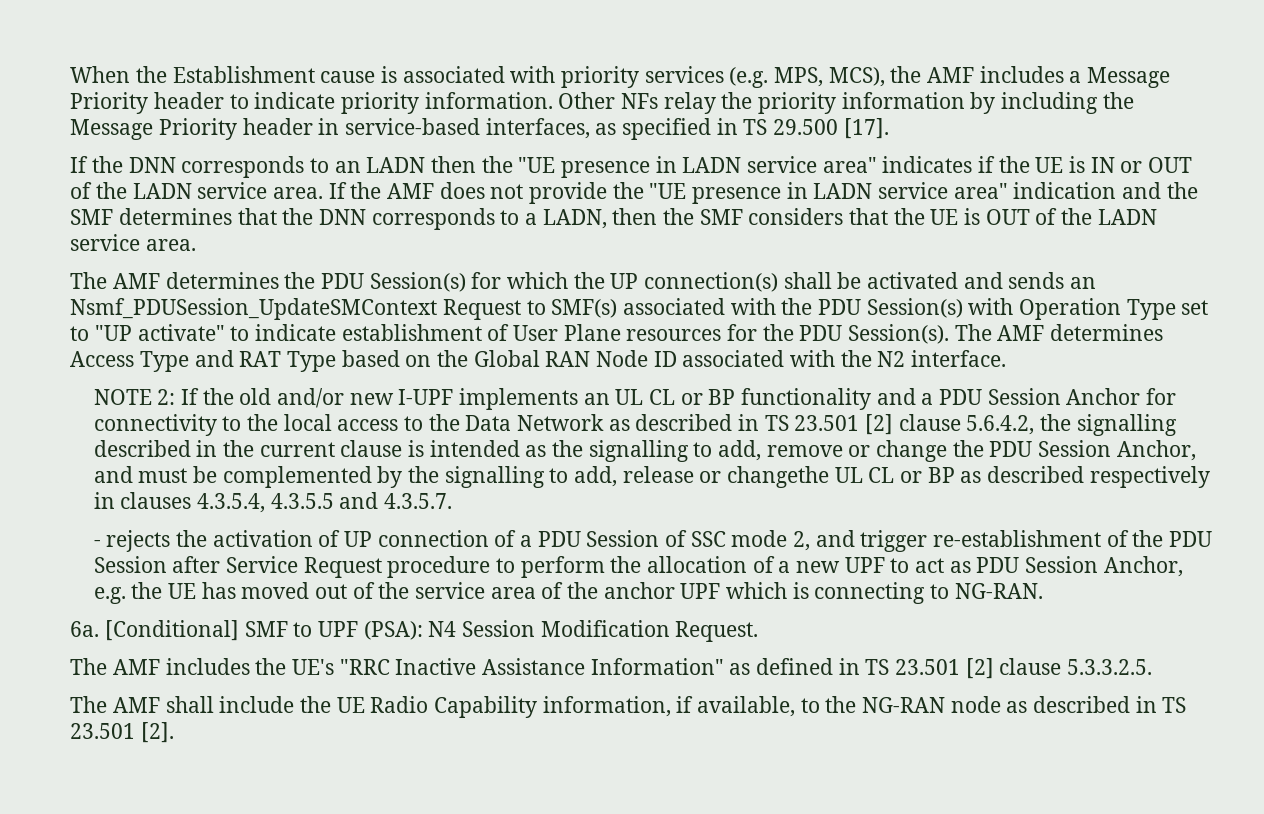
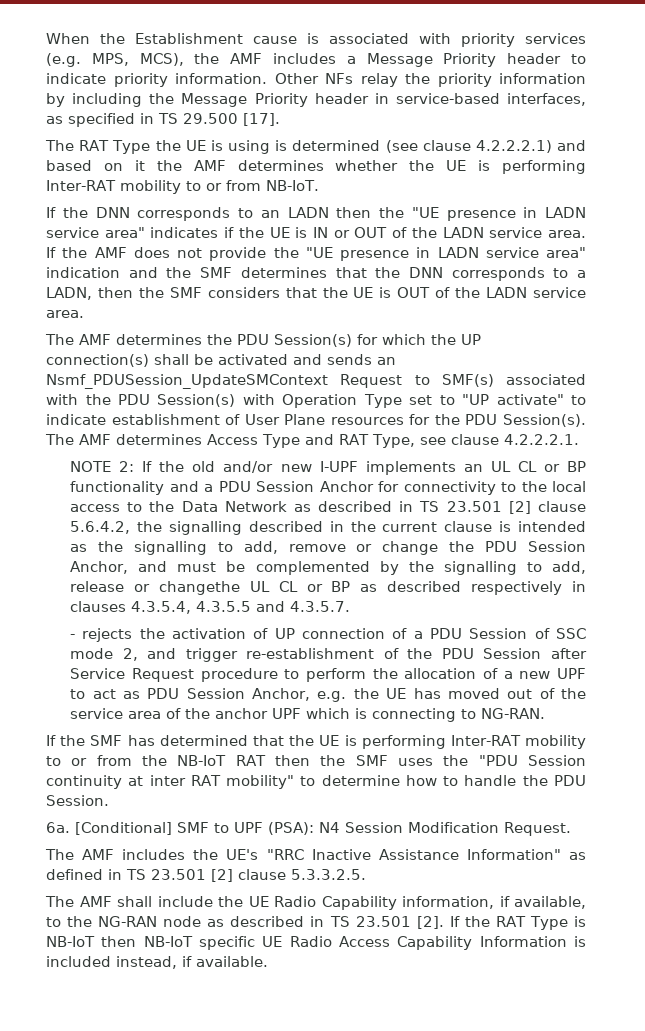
+ The RAT Type the UE is using is determined (see clause 4.2.2.2.1) and based on it the AMF determines whether the UE is performing Inter-RAT mobility to or from NB-IoT.
- The AMF determines Access Type and RAT Type based on the Global RAN Node ID associated with the N2 interface.
+ The AMF determines Access Type and RAT Type, see clause 4.2.2.2.1.
+ If the SMF has determined that the UE is performing Inter-RAT mobility to or from the NB-IoT RAT then the SMF uses the "PDU Session continuity at inter RAT mobility" to determine how to handle the PDU Session.
+ If the RAT Type is NB-IoT then NB-IoT specific UE Radio Access Capability Information is included instead, if available.

